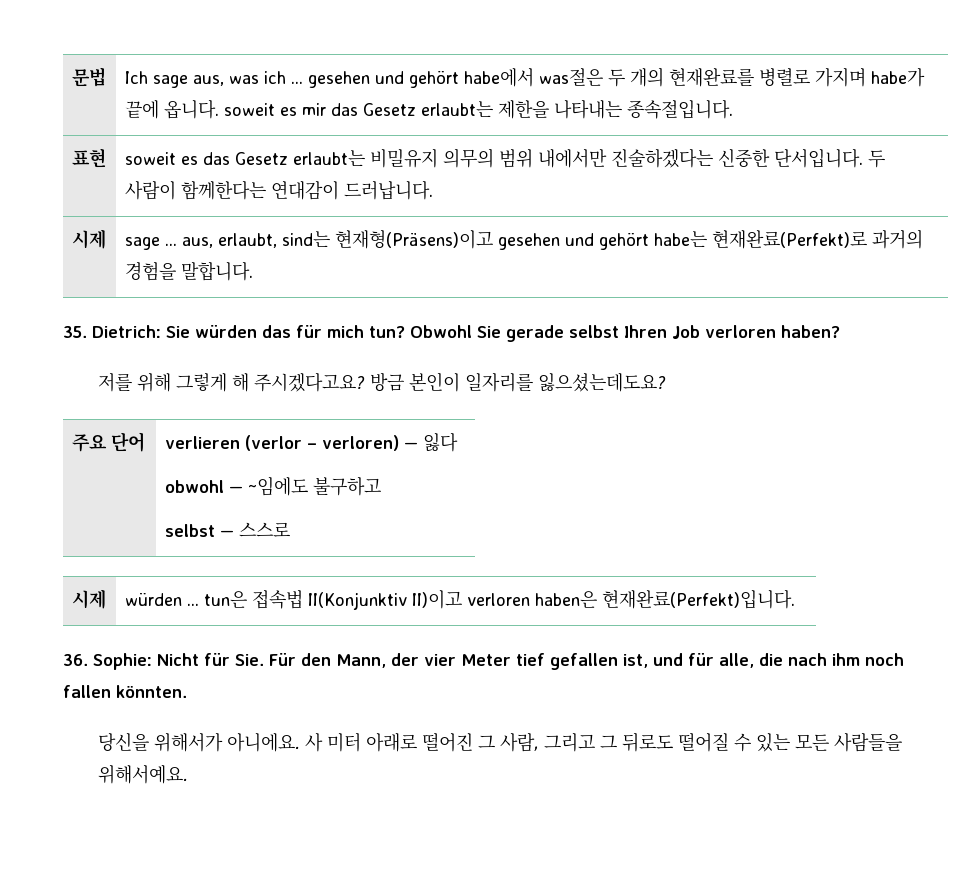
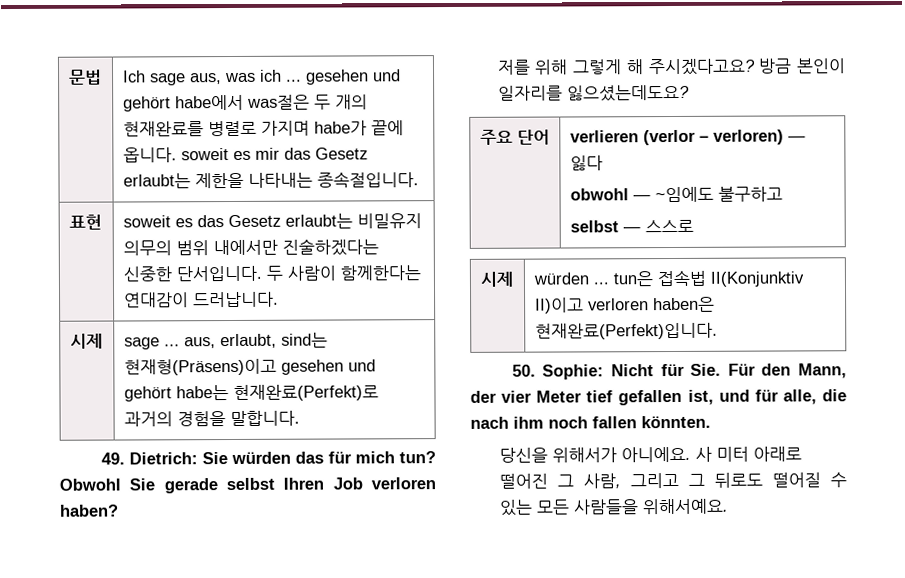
- 35. Dietrich: Sie würden das für mich tun?
+ 49. Dietrich: Sie würden das für mich tun?
- 36. Sophie: Nicht für Sie. Für den Mann, der vier Meter tief gefallen ist, und für alle, die nach ihm noch fallen könnten.
+ 50. Sophie: Nicht für Sie. Für den Mann, der vier Meter tief gefallen ist, und für alle, die nach ihm noch fallen könnten.

